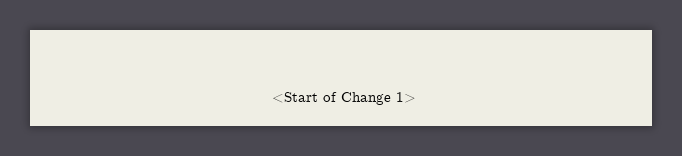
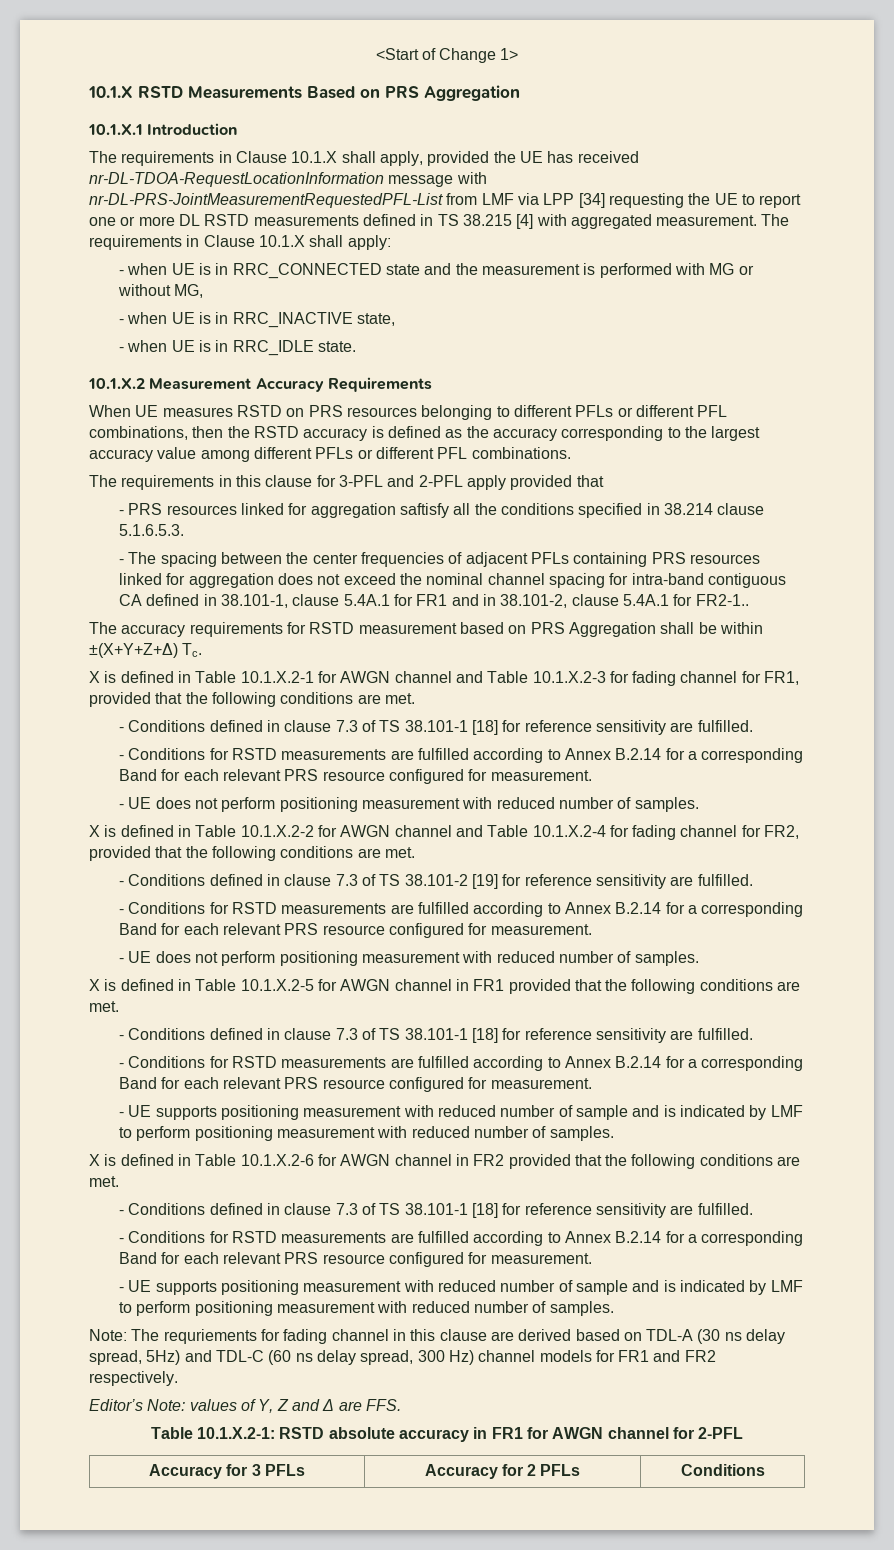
+ 10.1.X RSTD Measurements Based on PRS Aggregation
+ 10.1.X.1 Introduction
+ The requirements in Clause 10.1.X shall apply, provided the UE has received nr-DL-TDOA-RequestLocationInformation message with nr-DL-PRS-JointMeasurementRequestedPFL-List from LMF via LPP [34] requesting the UE to report one or more DL RSTD measurements defined in TS 38.215 [4] with aggregated measurement. The requirements in Clause 10.1.X shall apply:
+ - when UE is in RRC_CONNECTED state and the measurement is performed with MG or without MG,
+ - when UE is in RRC_INACTIVE state,
+ - when UE is in RRC_IDLE state.
+ 10.1.X.2 Measurement Accuracy Requirements
+ When UE measures RSTD on PRS resources belonging to different PFLs or different PFL combinations, then the RSTD accuracy is defined as the accuracy corresponding to the largest accuracy value among different PFLs or different PFL combinations.
+ The requirements in this clause for 3-PFL and 2-PFL apply provided that
+ - PRS resources linked for aggregation saftisfy all the conditions specified in 38.214 clause 5.1.6.5.3.
+ - The spacing between the center frequencies of adjacent PFLs containing PRS resources linked for aggregation does not exceed the nominal channel spacing for intra-band contiguous CA defined in 38.101-1, clause 5.4A.1 for FR1 and in 38.101-2, clause 5.4A.1 for FR2-1..
+ The accuracy requirements for RSTD measurement based on PRS Aggregation shall be within ±(X+Y+Z+Δ) Tc.
+ X is defined in Table 10.1.X.2-1 for AWGN channel and Table 10.1.X.2-3 for fading channel for FR1, provided that the following conditions are met.
+ - Conditions defined in clause 7.3 of TS 38.101-1 [18] for reference sensitivity are fulfilled.
+ - Conditions for RSTD measurements are fulfilled according to Annex B.2.14 for a corresponding Band for each relevant PRS resource configured for measurement.
+ - UE does not perform positioning measurement with reduced number of samples.
+ X is defined in Table 10.1.X.2-2 for AWGN channel and Table 10.1.X.2-4 for fading channel for FR2, provided that the following conditions are met.
+ - Conditions defined in clause 7.3 of TS 38.101-2 [19] for reference sensitivity are fulfilled.
+ - Conditions for RSTD measurements are fulfilled according to Annex B.2.14 for a corresponding Band for each relevant PRS resource configured for measurement.
+ - UE does not perform positioning measurement with reduced number of samples.
+ X is defined in Table 10.1.X.2-5 for AWGN channel in FR1 provided that the following conditions are met.
+ - Conditions defined in clause 7.3 of TS 38.101-1 [18] for reference sensitivity are fulfilled.
+ - Conditions for RSTD measurements are fulfilled according to Annex B.2.14 for a corresponding Band for each relevant PRS resource configured for measurement.
+ - UE supports positioning measurement with reduced number of sample and is indicated by LMF to perform positioning measurement with reduced number of samples.
+ X is defined in Table 10.1.X.2-6 for AWGN channel in FR2 provided that the following conditions are met.
+ - Conditions defined in clause 7.3 of TS 38.101-1 [18] for reference sensitivity are fulfilled.
+ - Conditions for RSTD measurements are fulfilled according to Annex B.2.14 for a corresponding Band for each relevant PRS resource configured for measurement.
+ - UE supports positioning measurement with reduced number of sample and is indicated by LMF to perform positioning measurement with reduced number of samples.
+ Note: The requriements for fading channel in this clause are derived based on TDL-A (30 ns delay spread, 5Hz) and TDL-C (60 ns delay spread, 300 Hz) channel models for FR1 and FR2 respectively.
+ Editor’s Note: values of Y, Z and Δ are FFS.
+ Table 10.1.X.2-1: RSTD absolute accuracy in FR1 for AWGN channel for 2-PFL
+ Accuracy for 3 PFLs | Accuracy for 2 PFLs | Conditions

